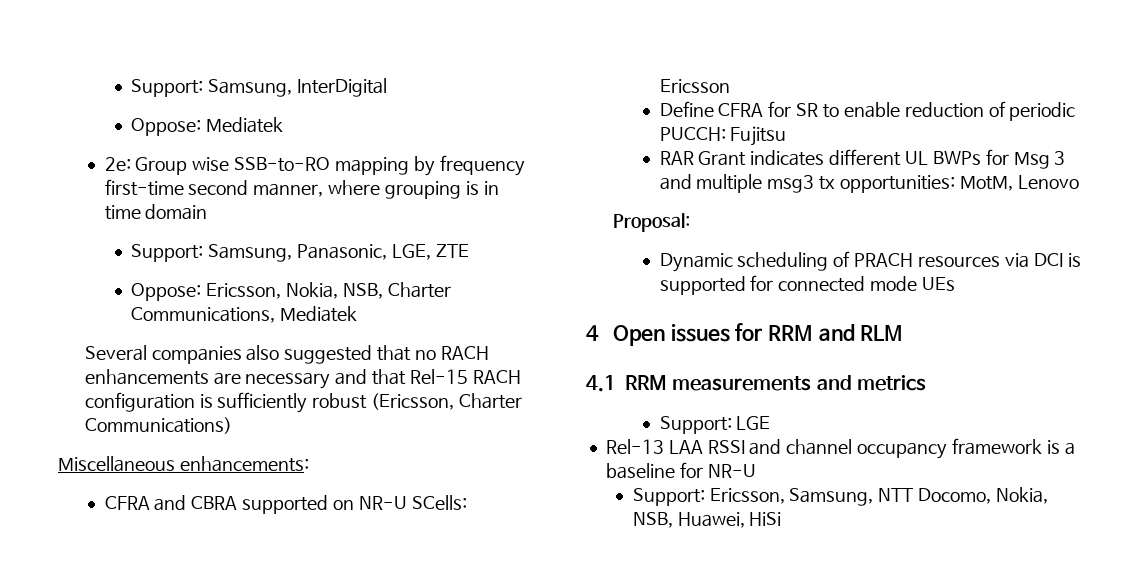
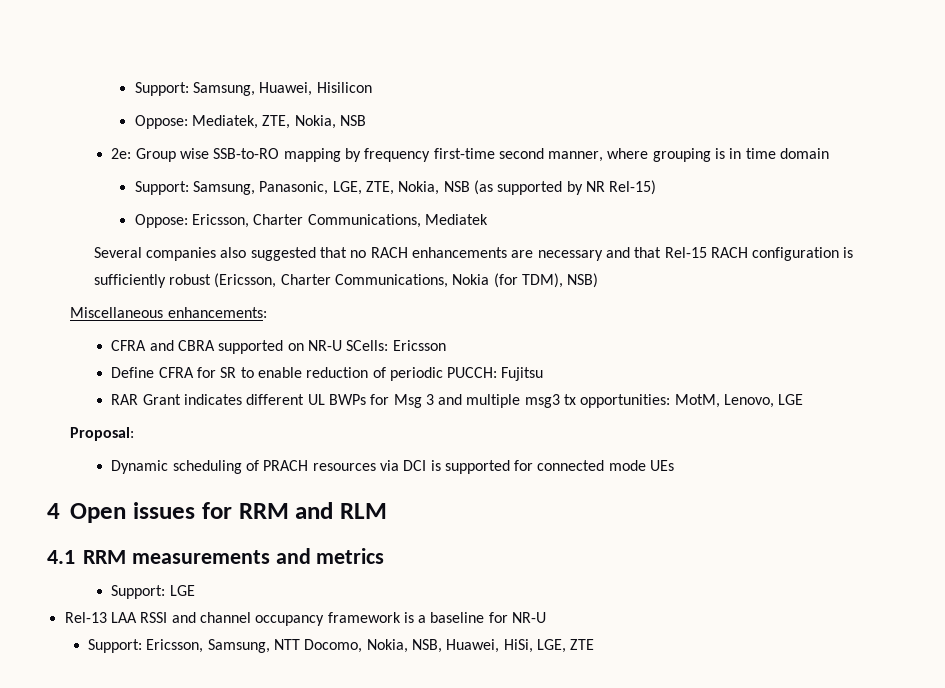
- Support: Samsung, InterDigital
- Oppose: Mediatek
+ Support: Samsung, Huawei, Hisilicon
+ Oppose: Mediatek, ZTE, Nokia, NSB
- Support: Samsung, Panasonic, LGE, ZTE
+ Support: Samsung, Panasonic, LGE, ZTE, Nokia, NSB (as supported by NR Rel-15)
- Oppose: Ericsson, Nokia, NSB, Charter Communications, Mediatek
+ Oppose: Ericsson, Charter Communications, Mediatek
- Several companies also suggested that no RACH enhancements are necessary and that Rel-15 RACH configuration is sufficiently robust (Ericsson, Charter Communications)
+ Several companies also suggested that no RACH enhancements are necessary and that Rel-15 RACH configuration is sufficiently robust (Ericsson, Charter Communications, Nokia (for TDM), NSB)
- RAR Grant indicates different UL BWPs for Msg 3 and multiple msg3 tx opportunities: MotM, Lenovo
+ RAR Grant indicates different UL BWPs for Msg 3 and multiple msg3 tx opportunities: MotM, Lenovo, LGE
- Support: Ericsson, Samsung, NTT Docomo, Nokia, NSB, Huawei, HiSi
+ Support: Ericsson, Samsung, NTT Docomo, Nokia, NSB, Huawei, HiSi, LGE, ZTE

